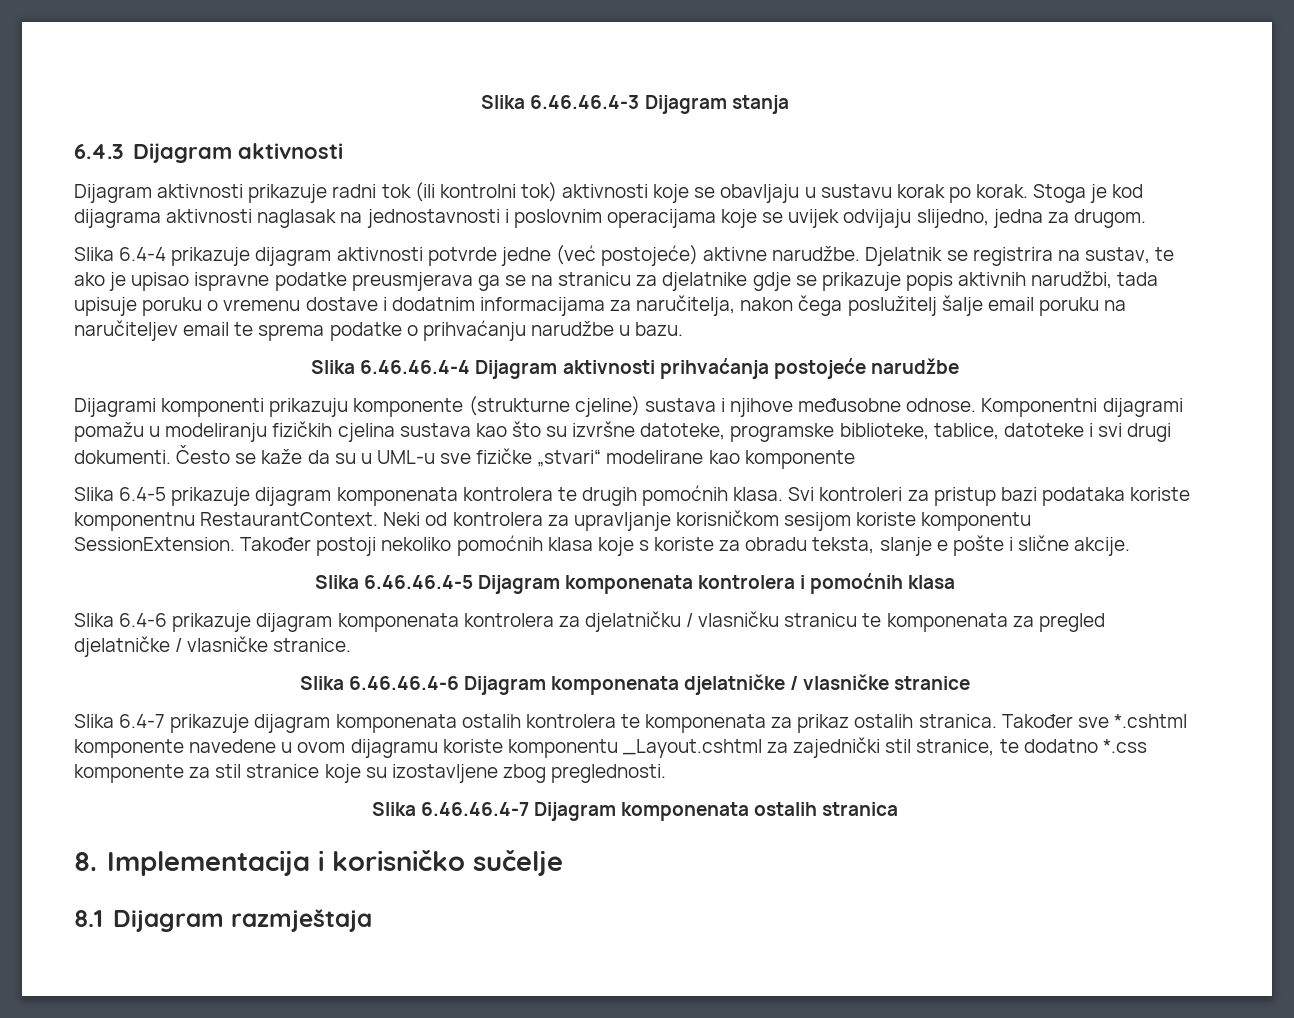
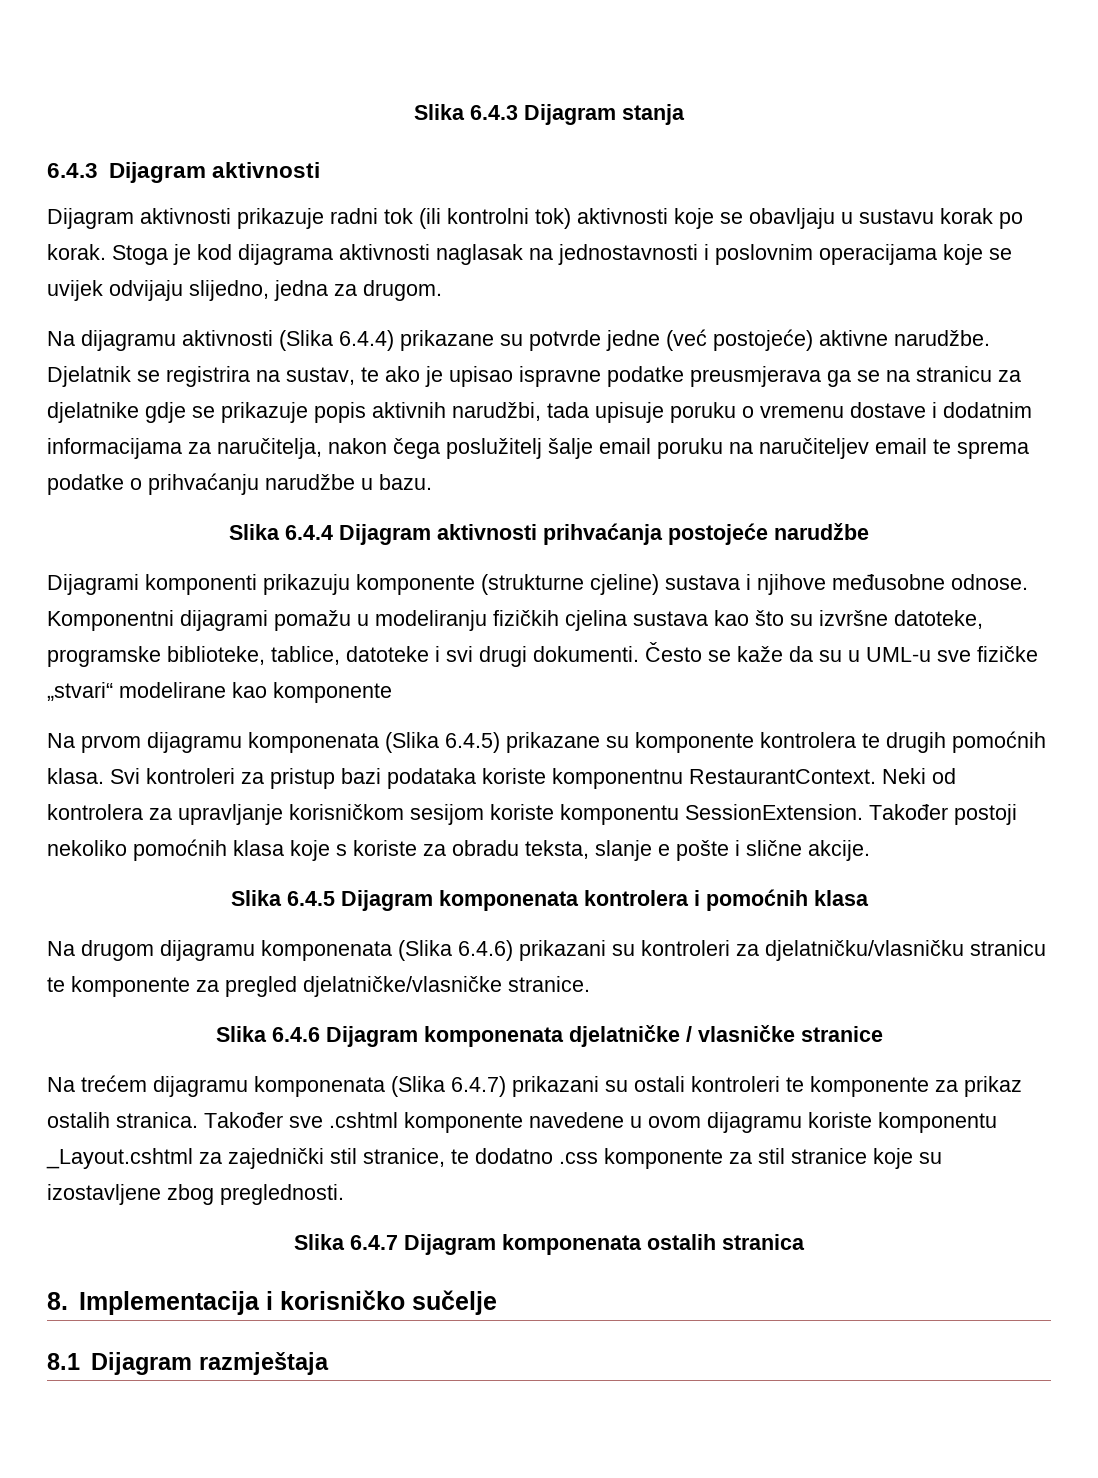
- Slika 6.46.46.4-3 Dijagram stanja
+ Slika 6.4.3 Dijagram stanja
- Slika 6.4-4 prikazuje dijagram aktivnosti potvrde jedne (već postojeće) aktivne narudžbe.
+ Na dijagramu aktivnosti (Slika 6.4.4) prikazane su potvrde jedne (već postojeće) aktivne narudžbe.
- Slika 6.46.46.4-4 Dijagram aktivnosti prihvaćanja postojeće narudžbe
+ Slika 6.4.4 Dijagram aktivnosti prihvaćanja postojeće narudžbe
- Slika 6.4-5 prikazuje dijagram komponenata kontrolera te drugih pomoćnih klasa.
+ Na prvom dijagramu komponenata (Slika 6.4.5) prikazane su komponente kontrolera te drugih pomoćnih klasa.
- Slika 6.46.46.4-5 Dijagram komponenata kontrolera i pomoćnih klasa
+ Slika 6.4.5 Dijagram komponenata kontrolera i pomoćnih klasa
- Slika 6.4-6 prikazuje dijagram komponenata kontrolera za djelatničku / vlasničku stranicu te komponenata za pregled djelatničke / vlasničke stranice.
+ Na drugom dijagramu komponenata (Slika 6.4.6) prikazani su kontroleri za djelatničku/vlasničku stranicu te komponente za pregled djelatničke/vlasničke stranice.
- Slika 6.46.46.4-6 Dijagram komponenata djelatničke / vlasničke stranice
+ Slika 6.4.6 Dijagram komponenata djelatničke / vlasničke stranice
- Slika 6.4-7 prikazuje dijagram komponenata ostalih kontrolera te komponenata za prikaz ostalih stranica.
+ Na trećem dijagramu komponenata (Slika 6.4.7) prikazani su ostali kontroleri te komponente za prikaz ostalih stranica.
- Također sve *.cshtml komponente navedene u ovom dijagramu koriste komponentu _Layout.cshtml za zajednički stil stranice, te dodatno *.css komponente za stil stranice koje su izostavljene zbog preglednosti.
+ Također sve .cshtml komponente navedene u ovom dijagramu koriste komponentu _Layout.cshtml za zajednički stil stranice, te dodatno .css komponente za stil stranice koje su izostavljene zbog preglednosti.
- Slika 6.46.46.4-7 Dijagram komponenata ostalih stranica
+ Slika 6.4.7 Dijagram komponenata ostalih stranica

